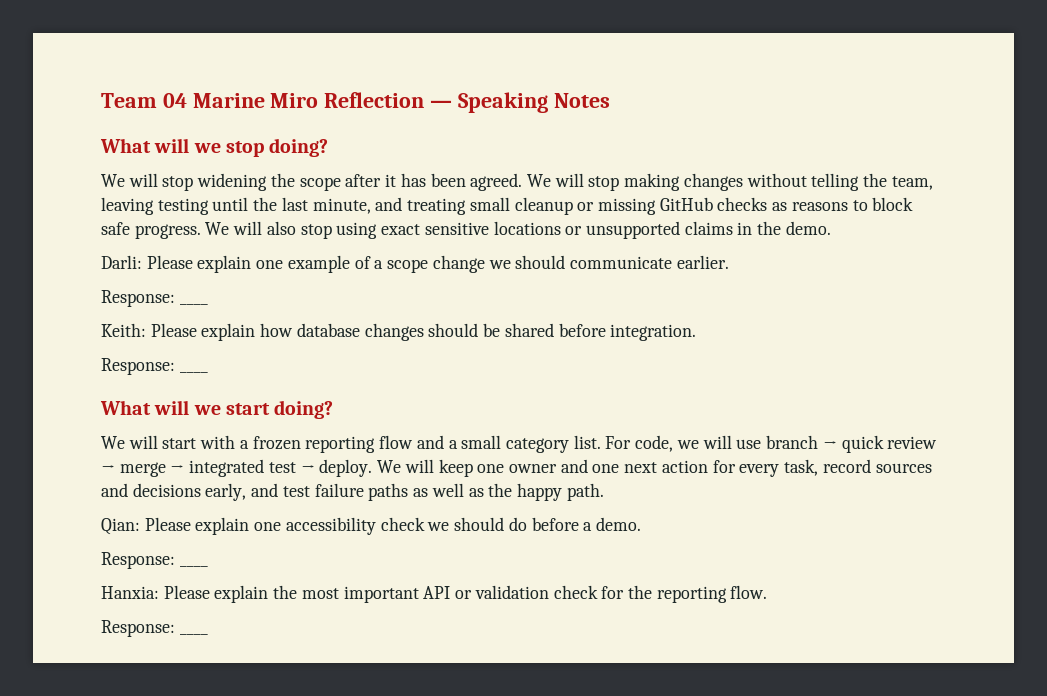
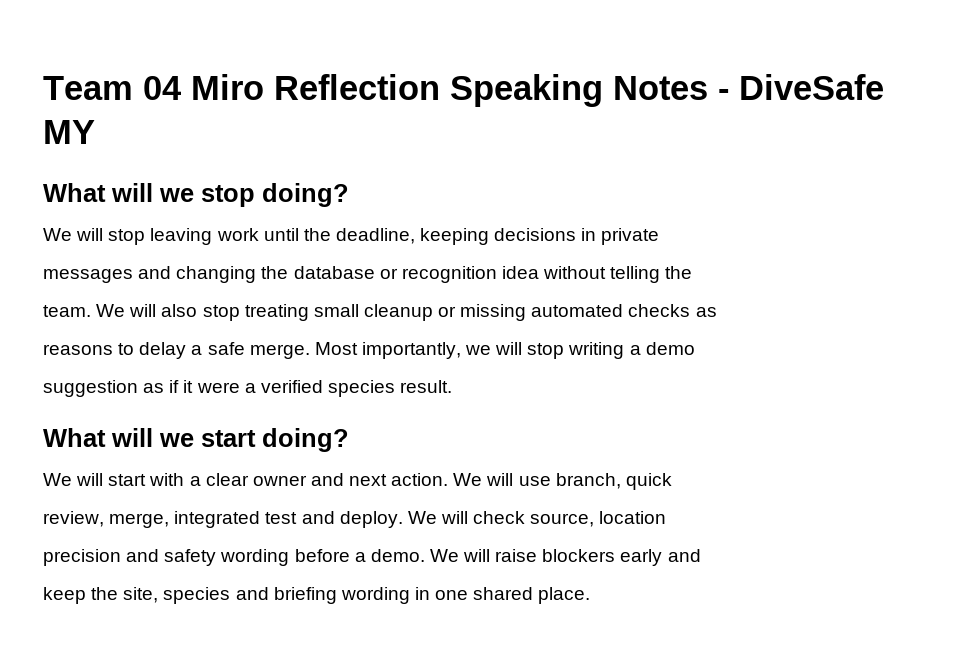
- Team 04 Marine Miro Reflection — Speaking Notes
+ Team 04 Miro Reflection Speaking Notes - DiveSafe MY
- We will stop widening the scope after it has been agreed. We will stop making changes without telling the team, leaving testing until the last minute, and treating small cleanup or missing GitHub checks as reasons to block safe progress. We will also stop using exact sensitive locations or unsupported claims in the demo.
- Darli: Please explain one example of a scope change we should communicate earlier.
- Response: ____
- Keith: Please explain how database changes should be shared before integration.
- Response: ____
+ We will stop leaving work until the deadline, keeping decisions in private
+ messages and changing the database or recognition idea without telling the
+ team. We will also stop treating small cleanup or missing automated checks as
+ reasons to delay a safe merge. Most importantly, we will stop writing a demo
+ suggestion as if it were a verified species result.
- We will start with a frozen reporting flow and a small category list. For code, we will use branch → quick review → merge → integrated test → deploy.
+ We will start with a clear owner and next action. We will use branch, quick
+ review, merge, integrated test and deploy.
- We will keep one owner and one next action for every task, record sources and decisions early, and test failure paths as well as the happy path.
- Qian: Please explain one accessibility check we should do before a demo.
- Response: ____
- Hanxia: Please explain the most important API or validation check for the reporting flow.
- Response: ____
+ We will check source, location
+ precision and safety wording before a demo. We will raise blockers early and
+ keep the site, species and briefing wording in one shared place.

